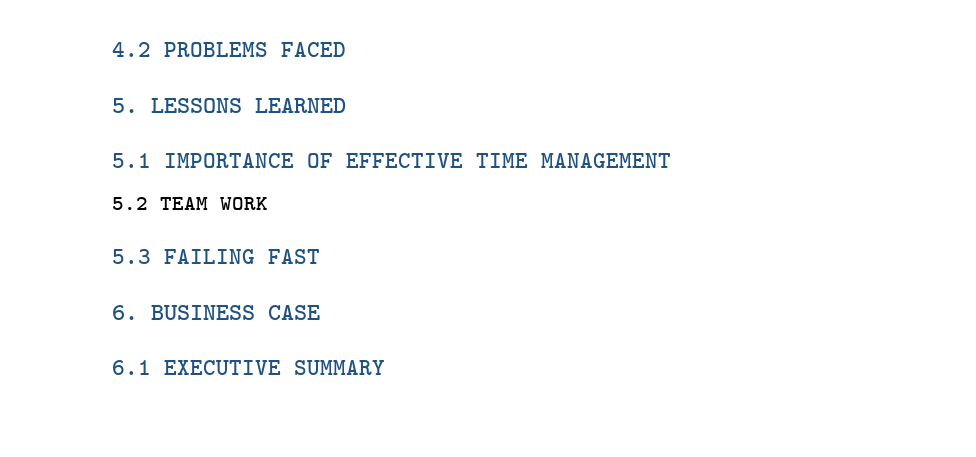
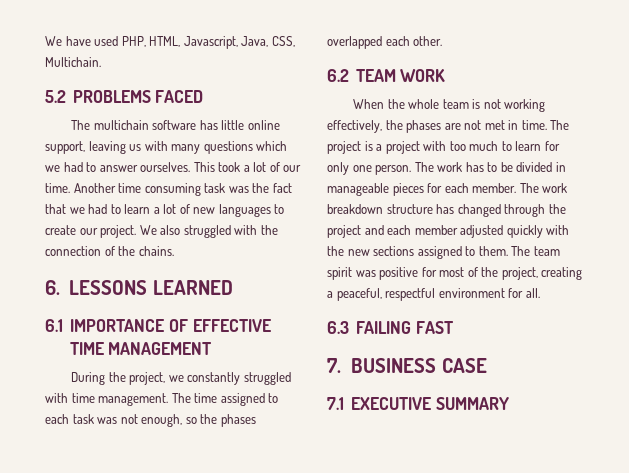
- 4.2 PROBLEMS FACED
- 5. LESSONS LEARNED
+ We have used PHP, HTML, Javascript, Java, CSS, Multichain.
+ 5.2 PROBLEMS FACED
+ The multichain software has little online support, leaving us with many questions which we had to answer ourselves. This took a lot of our time. Another time consuming task was the fact that we had to learn a lot of new languages to create our project. We also struggled with the connection of the chains.
+ 6. LESSONS LEARNED
- 5.1 IMPORTANCE OF EFFECTIVE TIME MANAGEMENT
+ 6.1 IMPORTANCE OF EFFECTIVE TIME MANAGEMENT
- 5.2 TEAM WORK
- 5.3 FAILING FAST
+ During the project, we constantly struggled with time management. The time assigned to each task was not enough, so the phases overlapped each other.
+ 6.2 TEAM WORK
+ When the whole team is not working effectively, the phases are not met in time. The project is a project with too much to learn for only one person. The work has to be divided in manageable pieces for each member. The work breakdown structure has changed through the project and each member adjusted quickly with the new sections assigned to them. The team spirit was positive for most of the project, creating a peaceful, respectful environment for all.
+ 6.3 FAILING FAST
- 6. BUSINESS CASE
+ 7. BUSINESS CASE
- 6.1 EXECUTIVE SUMMARY
+ 7.1 EXECUTIVE SUMMARY

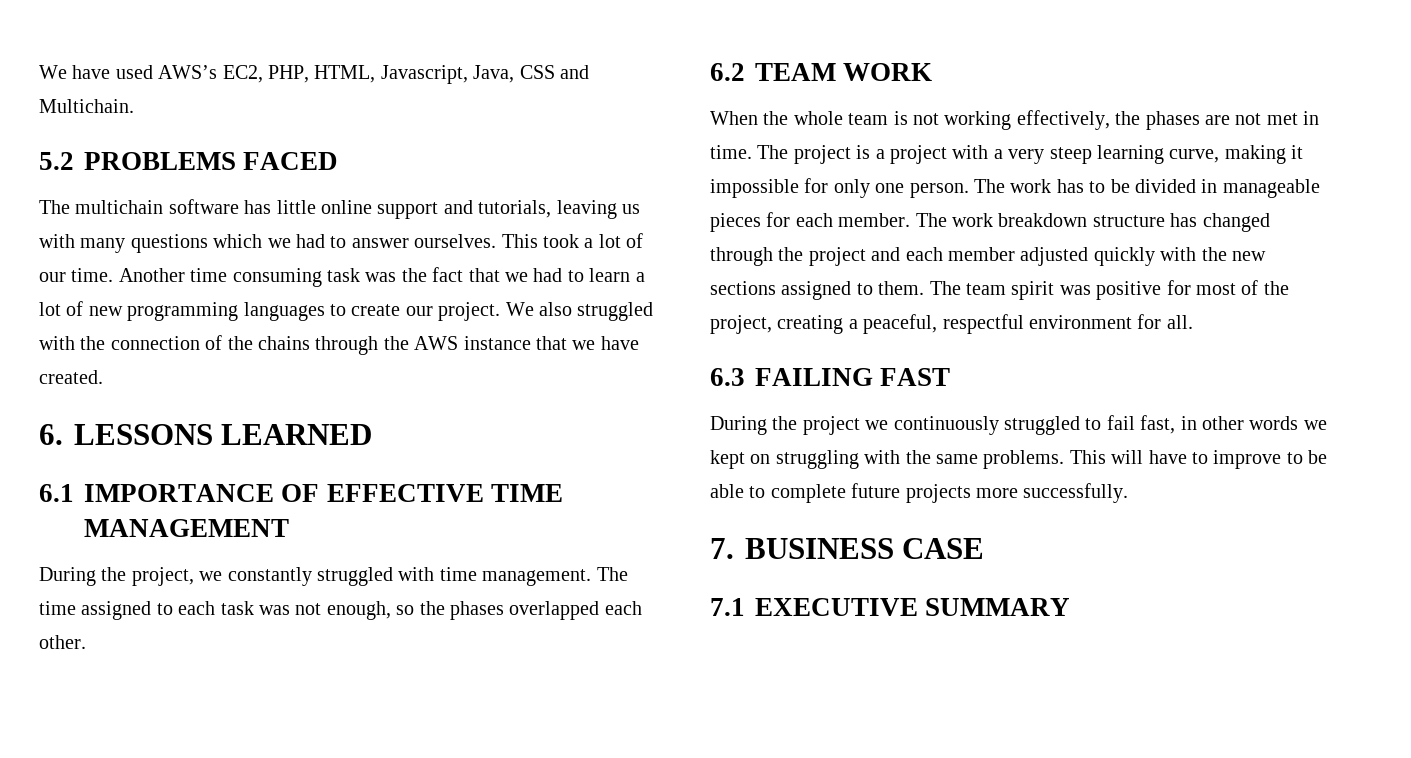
- We have used PHP, HTML, Javascript, Java, CSS, Multichain.
+ We have used AWS’s EC2, PHP, HTML, Javascript, Java, CSS and Multichain.
- The multichain software has little online support, leaving us with many questions which we had to answer ourselves.
+ The multichain software has little online support and tutorials, leaving us with many questions which we had to answer ourselves.
- Another time consuming task was the fact that we had to learn a lot of new languages to create our project.
+ Another time consuming task was the fact that we had to learn a lot of new programming languages to create our project.
- We also struggled with the connection of the chains.
+ We also struggled with the connection of the chains through the AWS instance that we have created.
- The project is a project with too much to learn for only one person.
+ The project is a project with a very steep learning curve, making it impossible for only one person.
+ During the project we continuously struggled to fail fast, in other words we kept on struggling with the same problems. This will have to improve to be able to complete future projects more successfully.

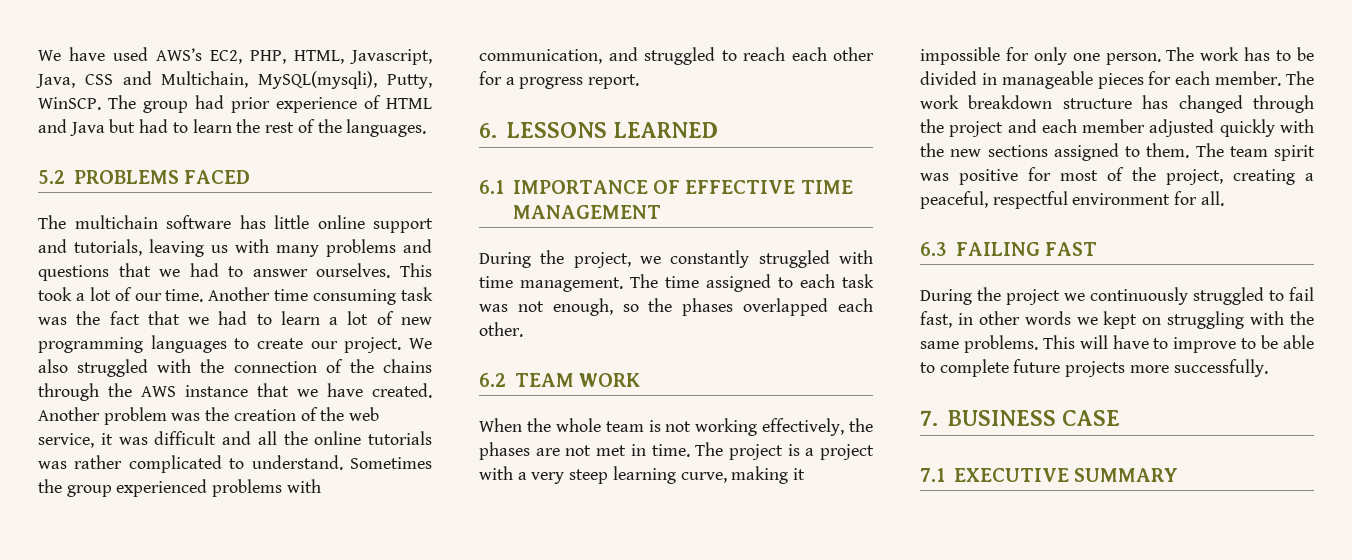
- We have used AWS’s EC2, PHP, HTML, Javascript, Java, CSS and Multichain.
+ We have used AWS’s EC2, PHP, HTML, Javascript, Java, CSS and Multichain, MySQL(mysqli), Putty, WinSCP. The group had prior experience of HTML and Java but had to learn the rest of the languages.
- The multichain software has little online support and tutorials, leaving us with many questions which we had to answer ourselves.
+ The multichain software has little online support and tutorials, leaving us with many problems and questions that we had to answer ourselves.
+ Another problem was the creation of the web service, it was difficult and all the online tutorials was rather complicated to understand. Sometimes the group experienced problems with communication, and struggled to reach each other for a progress report.

